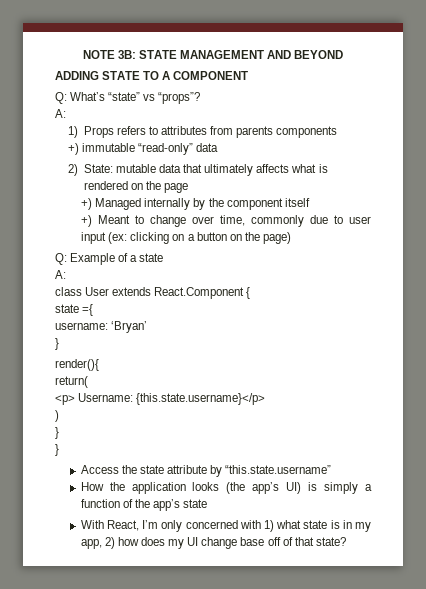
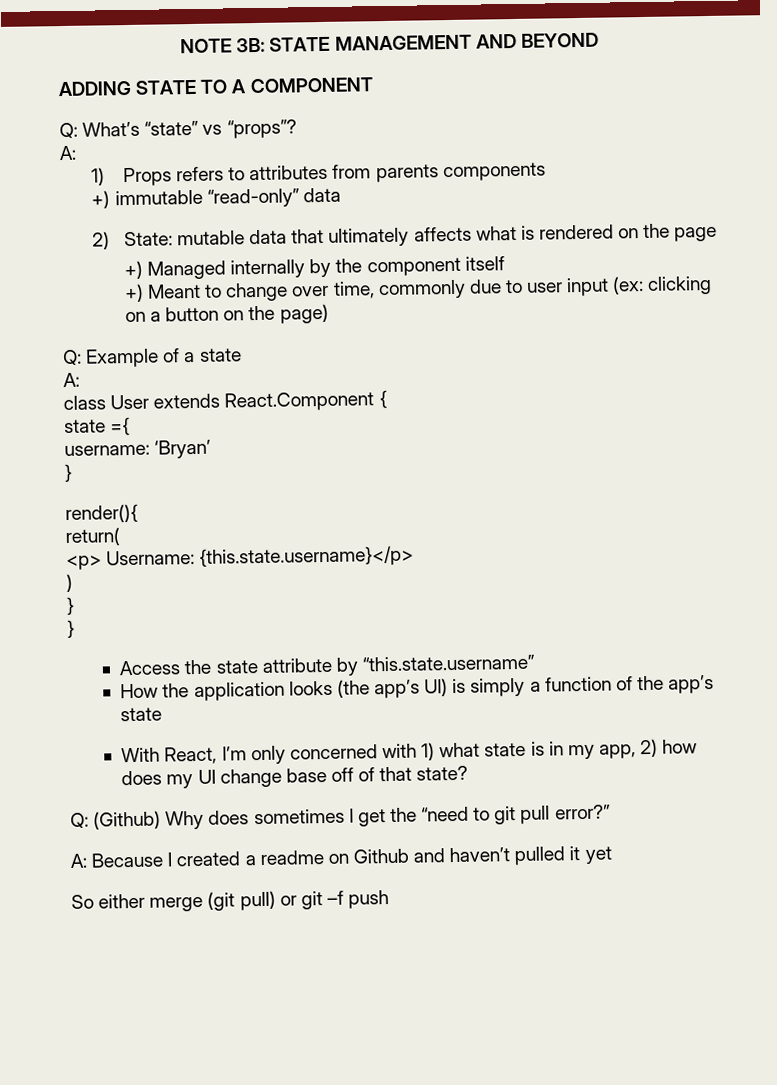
+ Q: (Github) Why does sometimes I get the “need to git pull error?”
+ A: Because I created a readme on Github and haven’t pulled it yet
+ So either merge (git pull) or git –f push

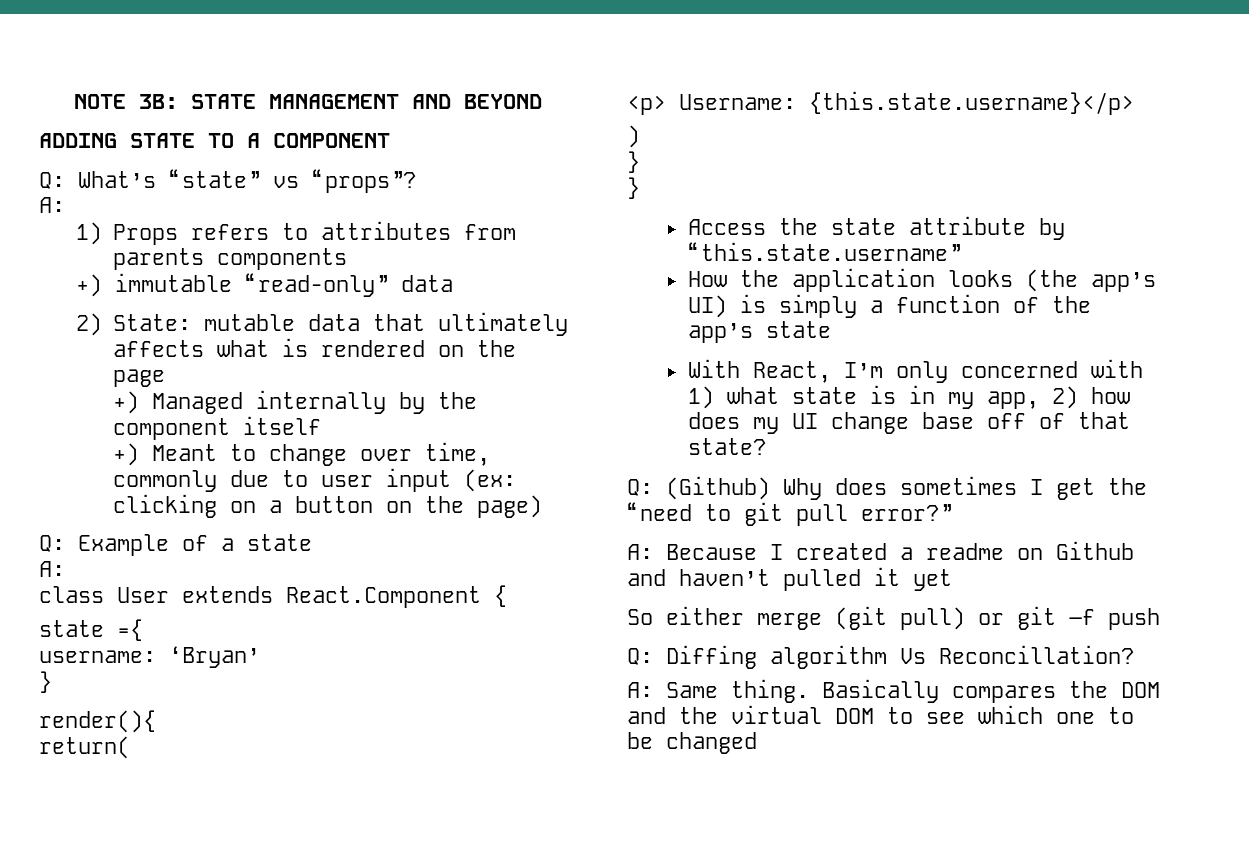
+ Q: Diffing algorithm Vs Reconcillation?
+ A: Same thing. Basically compares the DOM and the virtual DOM to see which one to be changed

